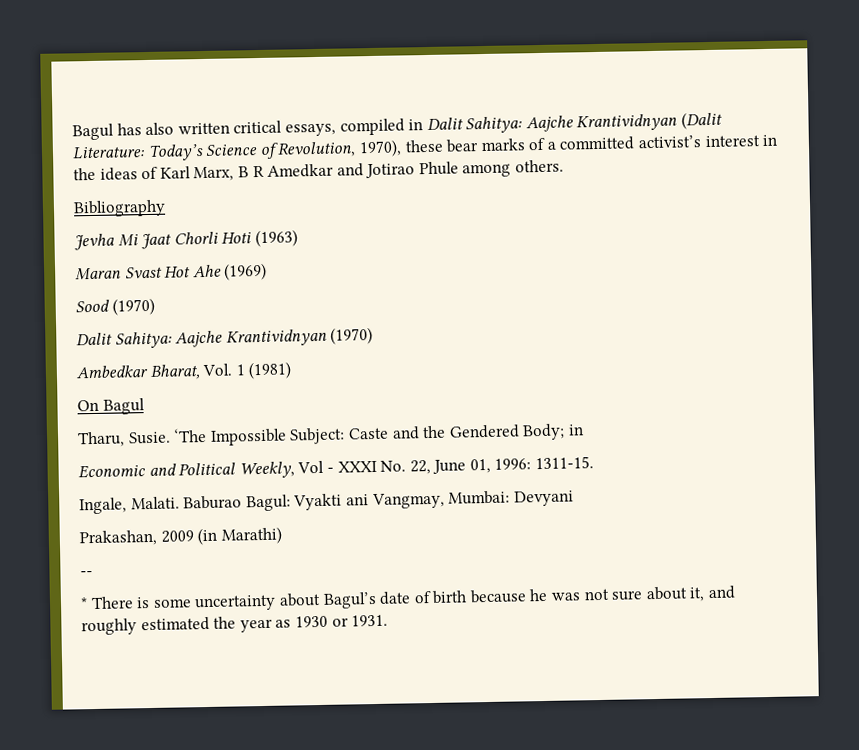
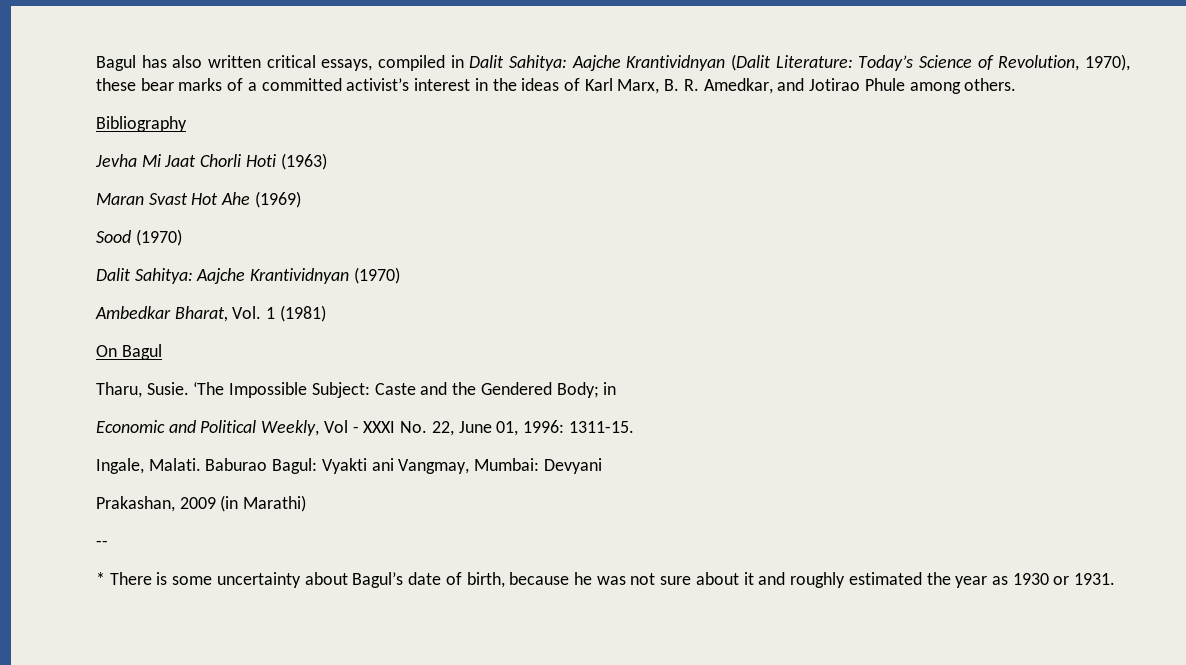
- Bagul has also written critical essays, compiled in Dalit Sahitya: Aajche Krantividnyan (Dalit Literature: Today’s Science of Revolution, 1970), these bear marks of a committed activist’s interest in the ideas of Karl Marx, B R Amedkar and Jotirao Phule among others.
+ Bagul has also written critical essays, compiled in Dalit Sahitya: Aajche Krantividnyan (Dalit Literature: Today’s Science of Revolution, 1970), these bear marks of a committed activist’s interest in the ideas of Karl Marx, B. R. Amedkar, and Jotirao Phule among others.
- * There is some uncertainty about Bagul’s date of birth because he was not sure about it, and roughly estimated the year as 1930 or 1931.
+ * There is some uncertainty about Bagul’s date of birth, because he was not sure about it and roughly estimated the year as 1930 or 1931.

